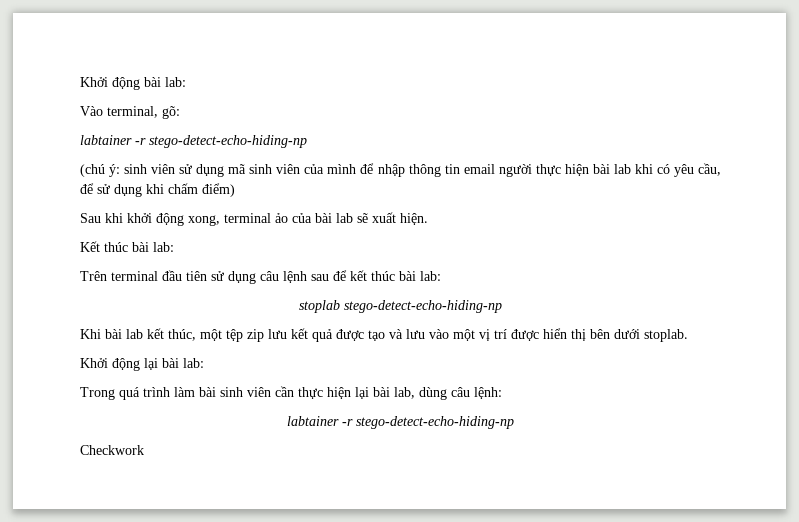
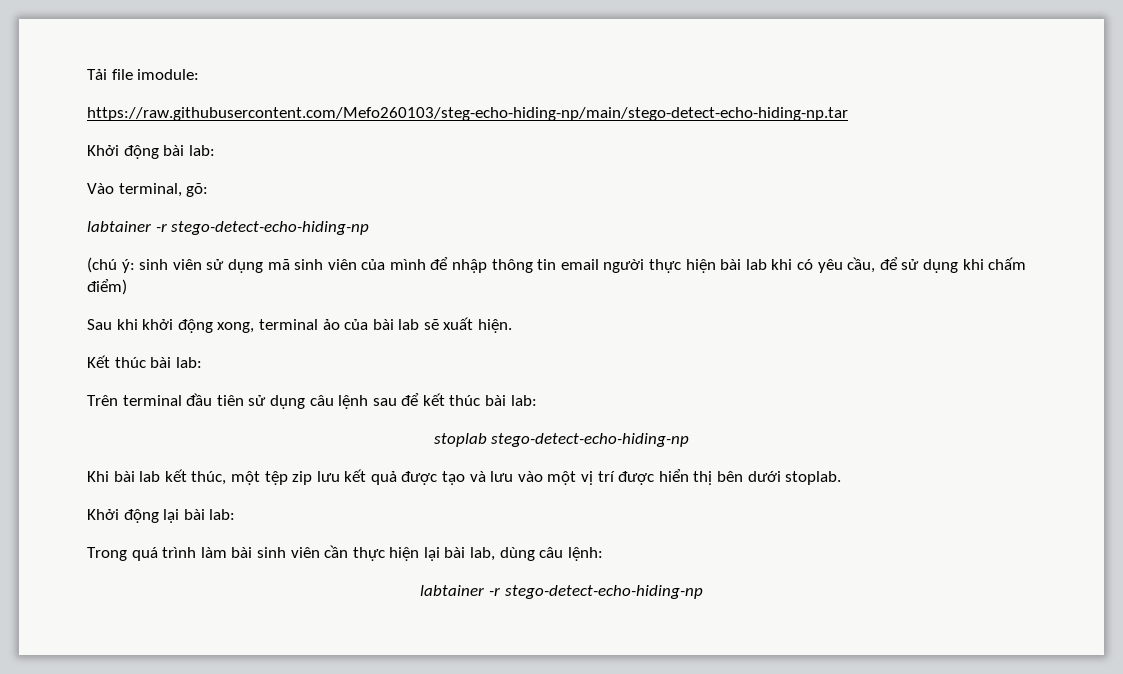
+ Tải file imodule:
+ https://raw.githubusercontent.com/Mefo260103/steg-echo-hiding-np/main/stego-detect-echo-hiding-np.tar
- Checkwork

